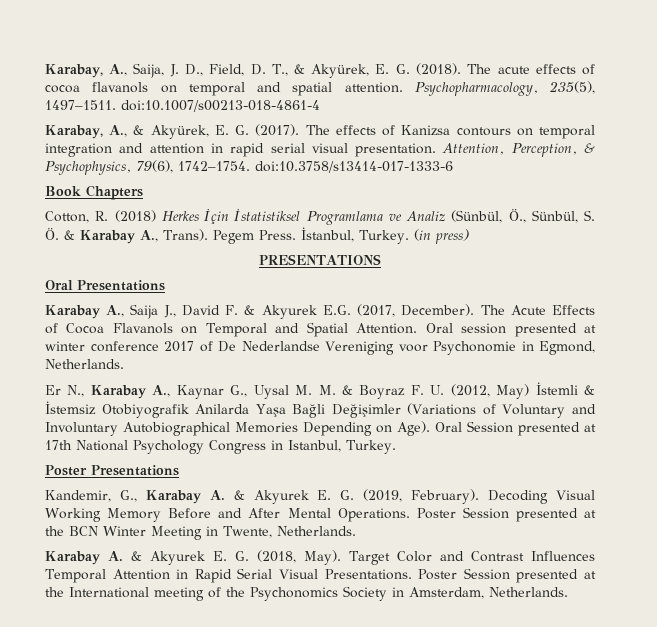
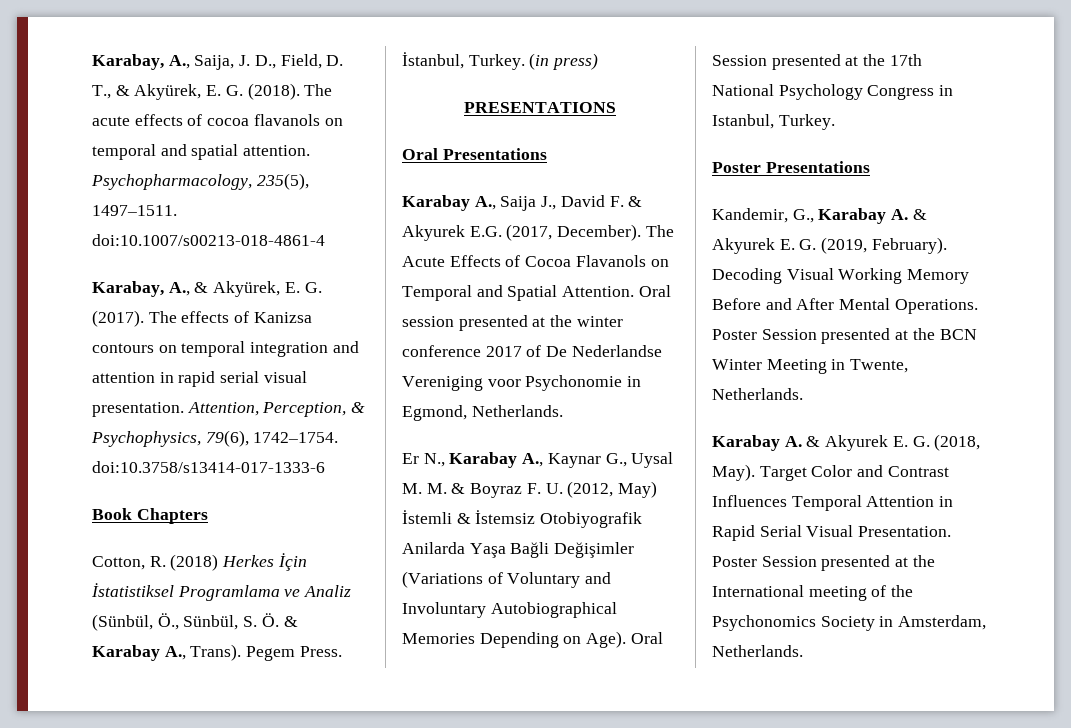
- Oral session presented at winter conference 2017 of De Nederlandse Vereniging voor Psychonomie in Egmond, Netherlands.
+ Oral session presented at the winter conference 2017 of De Nederlandse Vereniging voor Psychonomie in Egmond, Netherlands.
- Oral Session presented at 17th National Psychology Congress in Istanbul, Turkey.
+ Oral Session presented at the 17th National Psychology Congress in Istanbul, Turkey.
- Target Color and Contrast Influences Temporal Attention in Rapid Serial Visual Presentations.
+ Target Color and Contrast Influences Temporal Attention in Rapid Serial Visual Presentation.

